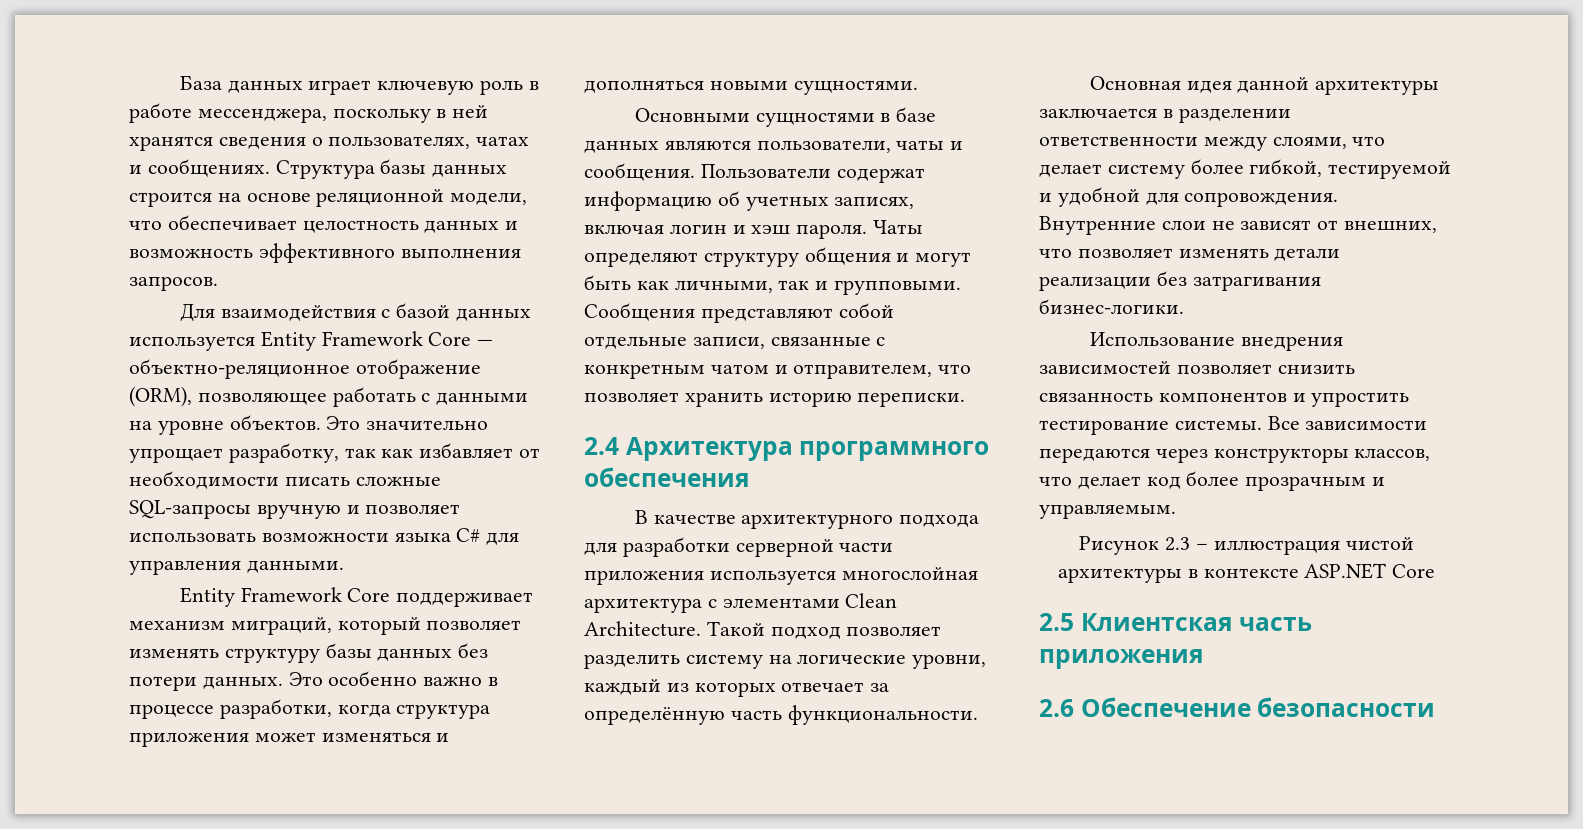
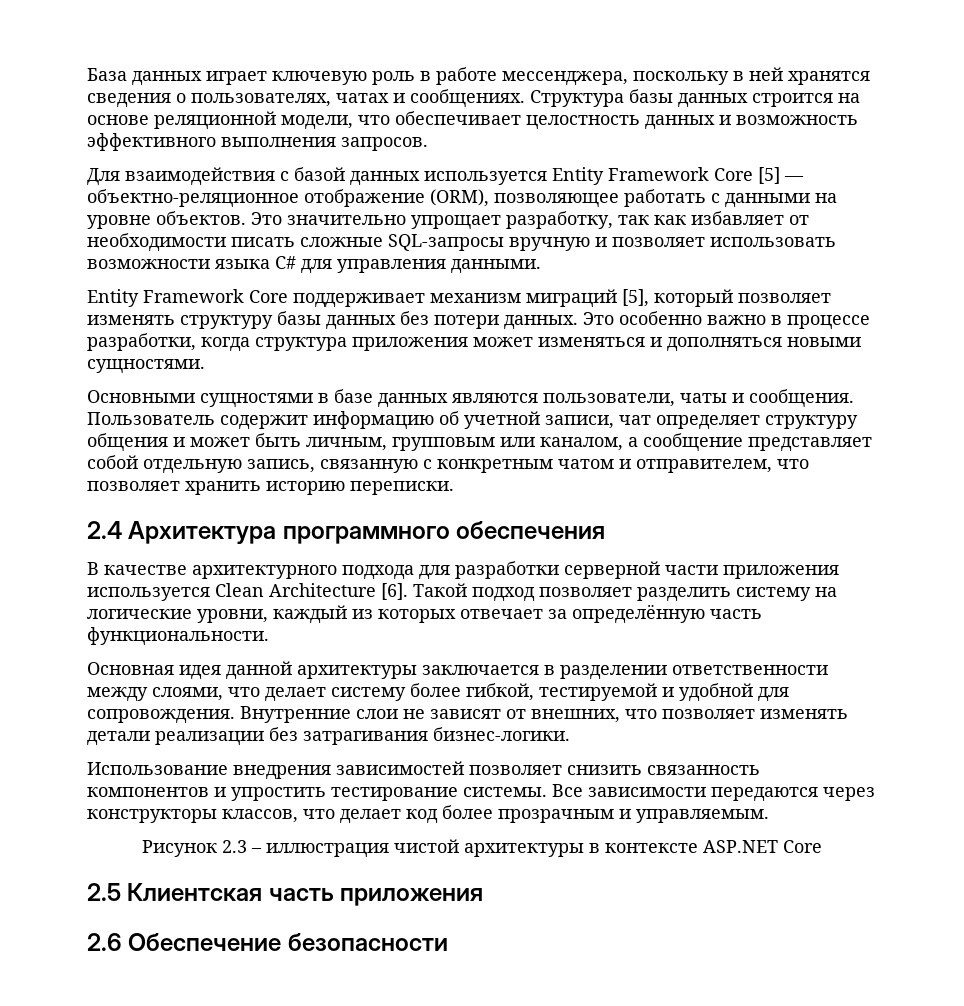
- Для взаимодействия с базой данных используется Entity Framework Core — объектно-реляционное отображение (ORM), позволяющее работать с данными на уровне объектов.
+ Для взаимодействия с базой данных используется Entity Framework Core [5] — объектно-реляционное отображение (ORM), позволяющее работать с данными на уровне объектов.
- Entity Framework Core поддерживает механизм миграций, который позволяет изменять структуру базы данных без потери данных.
+ Entity Framework Core поддерживает механизм миграций [5], который позволяет изменять структуру базы данных без потери данных.
- Пользователи содержат информацию об учетных записях, включая логин и хэш пароля. Чаты определяют структуру общения и могут быть как личными, так и групповыми. Сообщения представляют собой отдельные записи, связанные с конкретным чатом и отправителем, что позволяет хранить историю переписки.
+ Пользователь содержит информацию об учетной записи, чат определяет структуру общения и может быть личным, групповым или каналом, а сообщение представляет собой отдельную запись, связанную с конкретным чатом и отправителем, что позволяет хранить историю переписки.
- В качестве архитектурного подхода для разработки серверной части приложения используется многослойная архитектура с элементами Clean Architecture.
+ В качестве архитектурного подхода для разработки серверной части приложения используется Clean Architecture [6].

